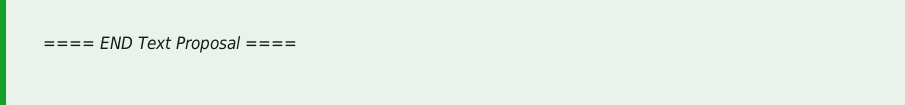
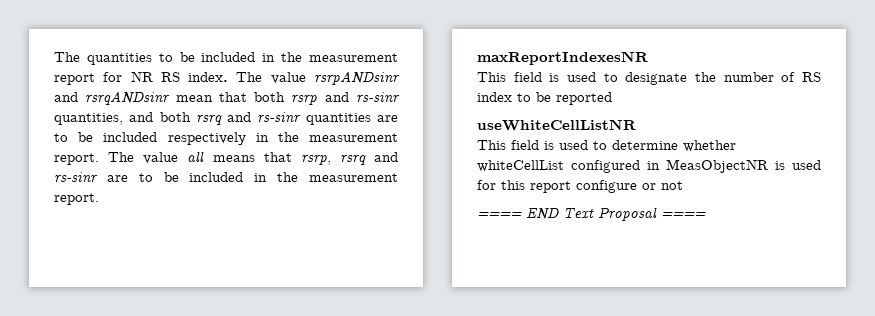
+ The quantities to be included in the measurement report for NR RS index. The value rsrpANDsinr and rsrqANDsinr mean that both rsrp and rs-sinr quantities, and both rsrq and rs-sinr quantities are to be included respectively in the measurement report. The value all means that rsrp, rsrq and rs-sinr are to be included in the measurement report.
+ maxReportIndexesNR
+ This field is used to designate the number of RS index to be reported
+ useWhiteCellListNR
+ This field is used to determine whether whiteCellList configured in MeasObjectNR is used for this report configure or not

